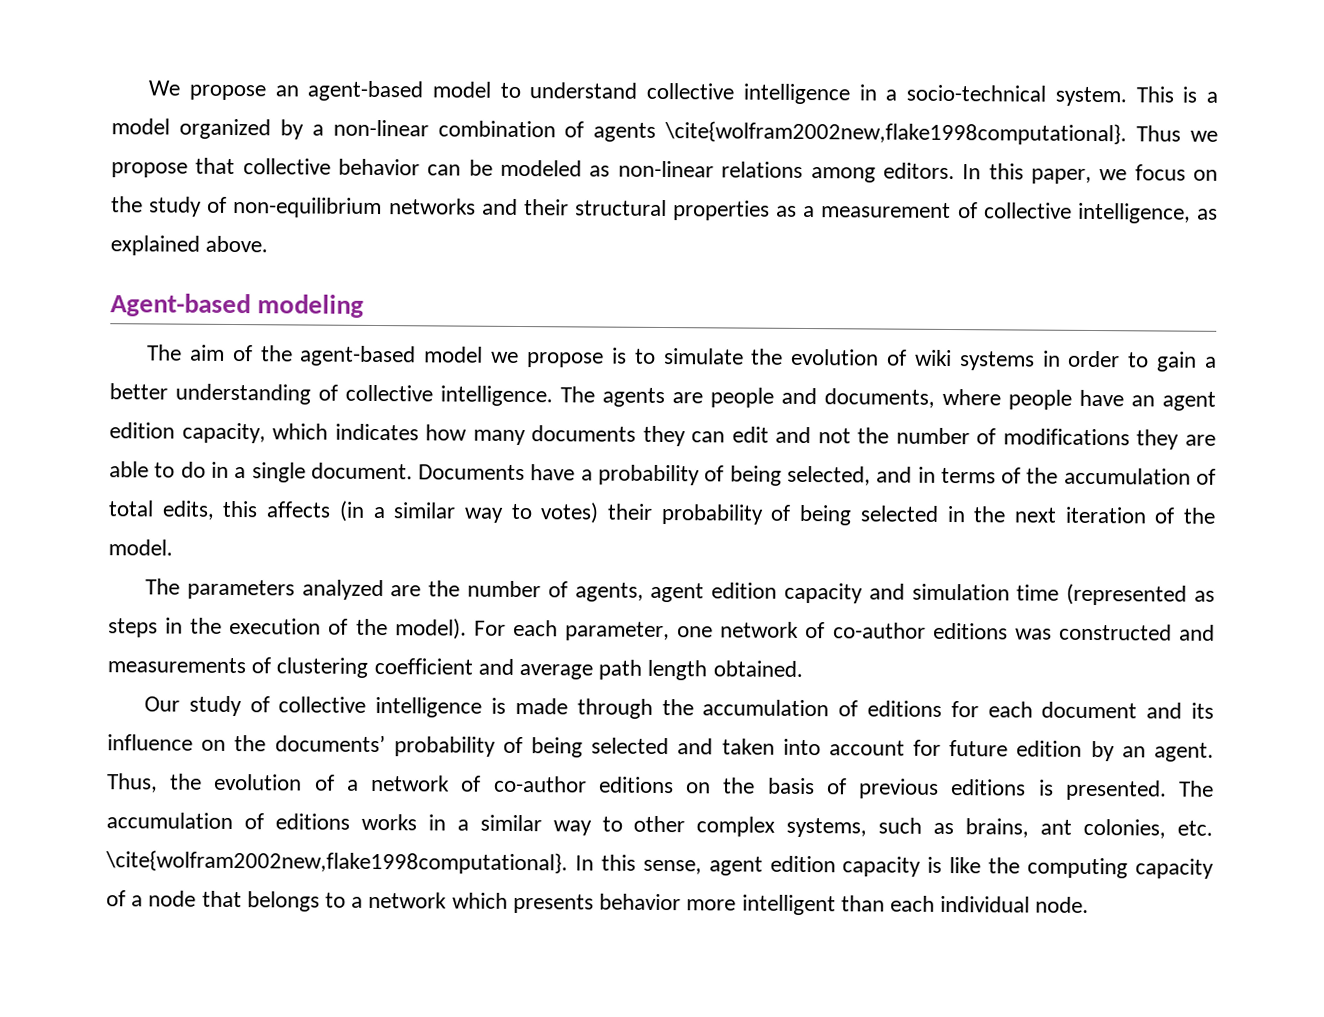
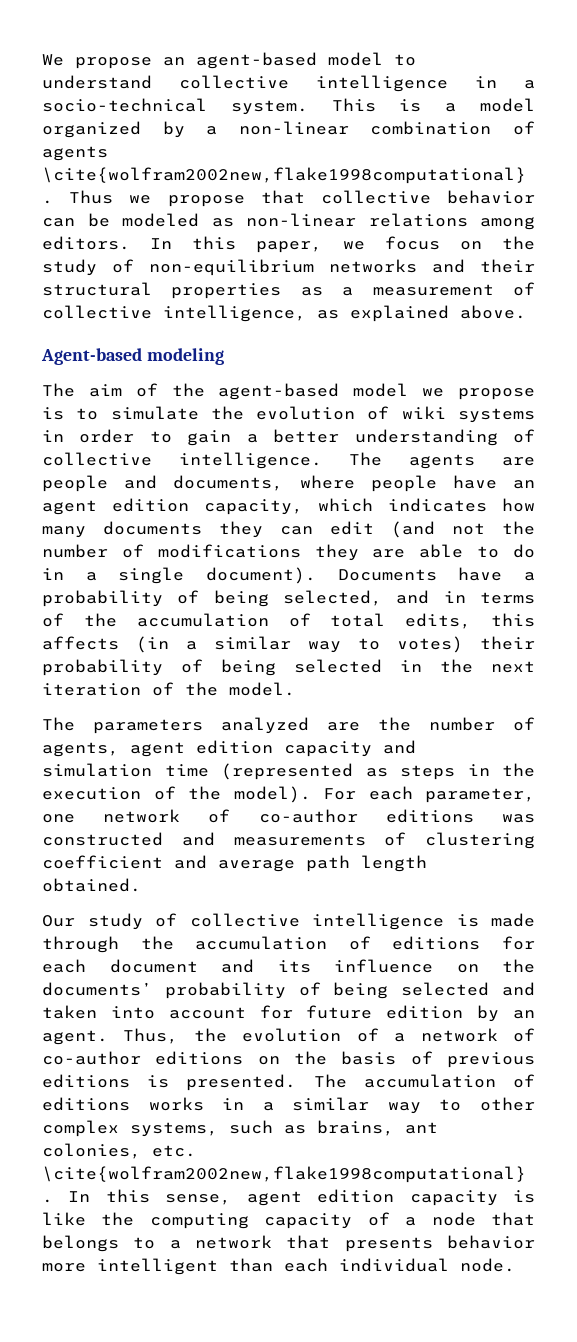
- The agents are people and documents, where people have an agent edition capacity, which indicates how many documents they can edit and not the number of modifications they are able to do in a single document.
+ The agents are people and documents, where people have an agent edition capacity, which indicates how many documents they can edit (and not the number of modifications they are able to do in a single document).
- In this sense, agent edition capacity is like the computing capacity of a node that belongs to a network which presents behavior more intelligent than each individual node.
+ In this sense, agent edition capacity is like the computing capacity of a node that belongs to a network that presents behavior more intelligent than each individual node.

